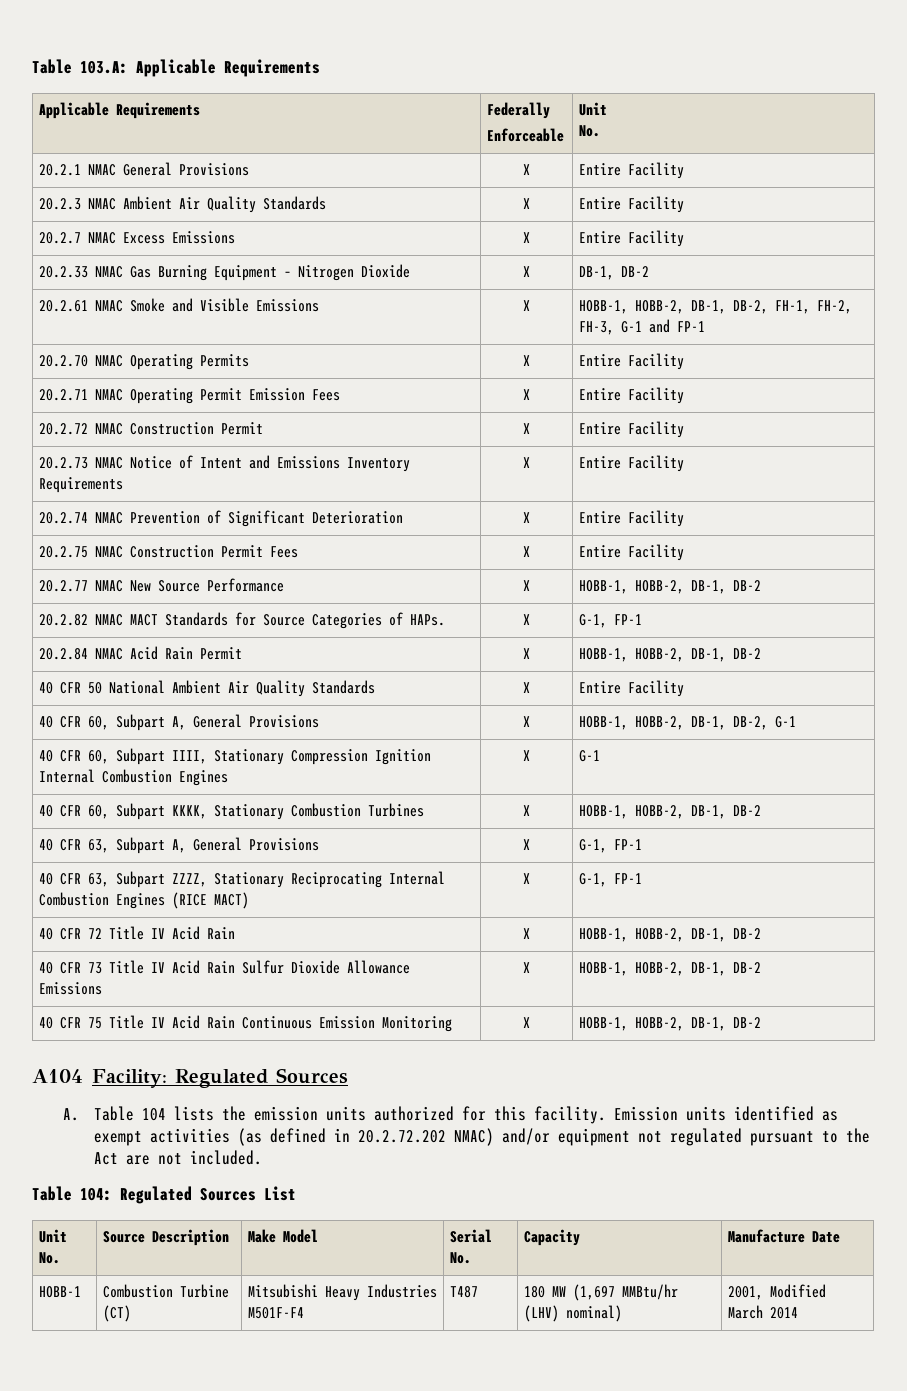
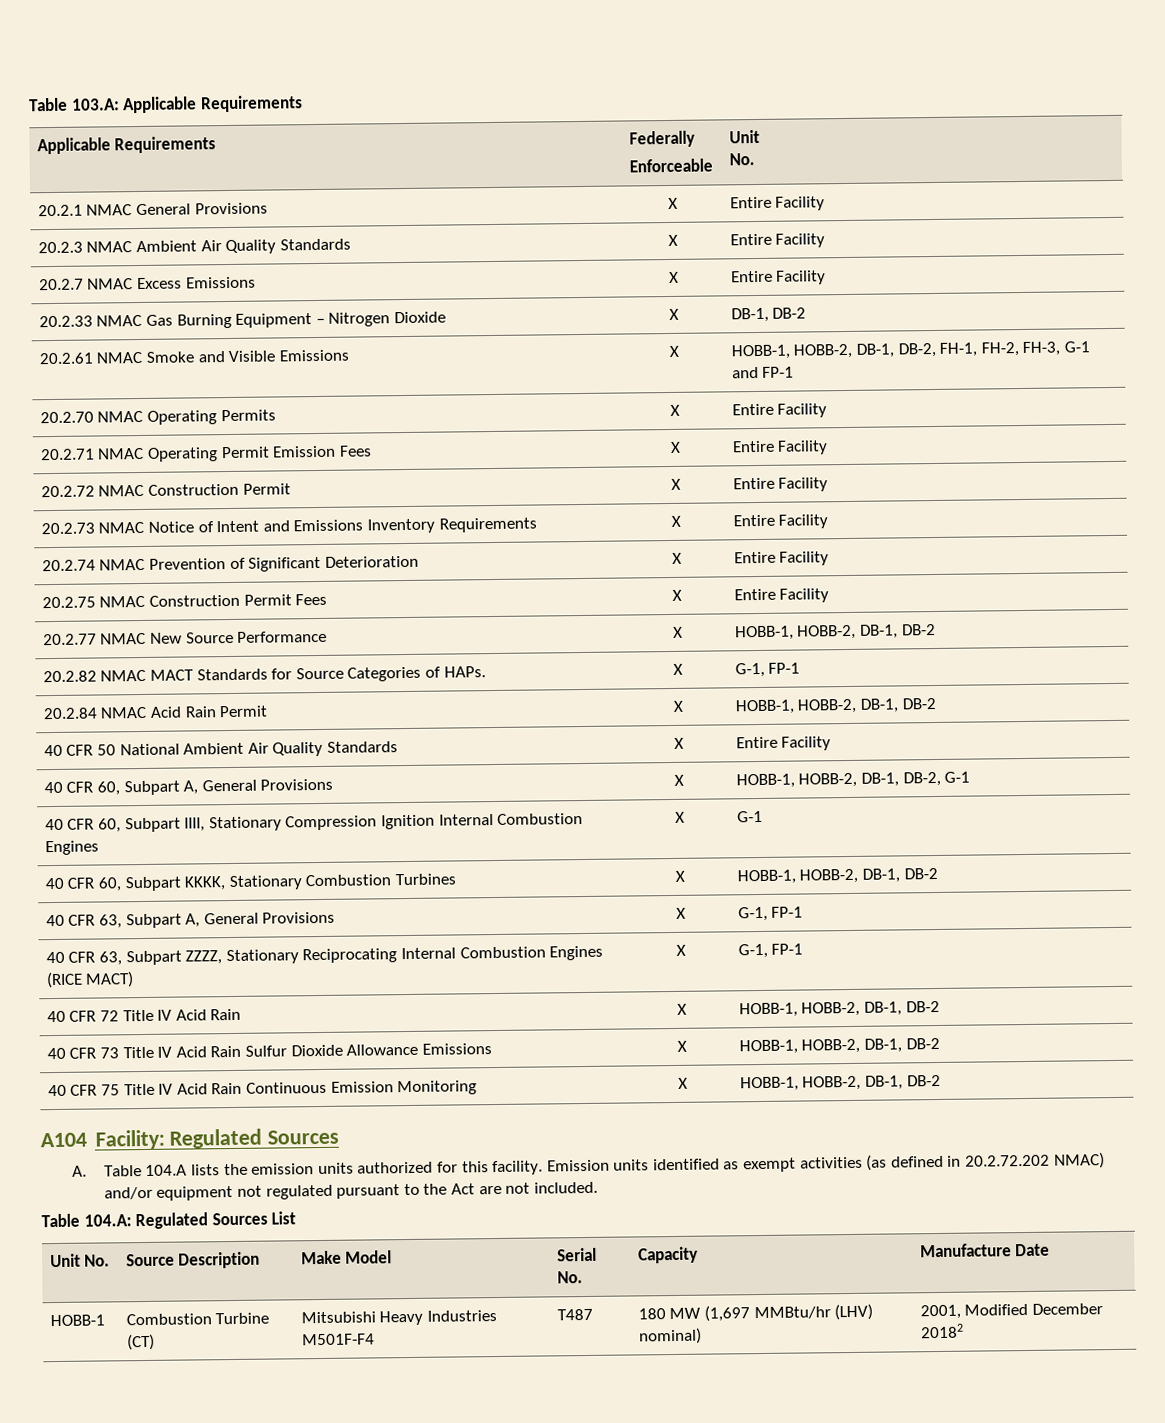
- A. Table 104 lists the emission units authorized for this facility.
+ A. Table 104.A lists the emission units authorized for this facility.
- Table 104: Regulated Sources List
+ Table 104.A: Regulated Sources List
- HOBB-1 | Combustion Turbine (CT) | Mitsubishi Heavy Industries M501F-F4 | T487 | 180 MW (1,697 MMBtu/hr (LHV) nominal) | 2001, Modified March 2014
+ HOBB-1 | Combustion Turbine (CT) | Mitsubishi Heavy Industries M501F-F4 | T487 | 180 MW (1,697 MMBtu/hr (LHV) nominal) | 2001, Modified December 20182

